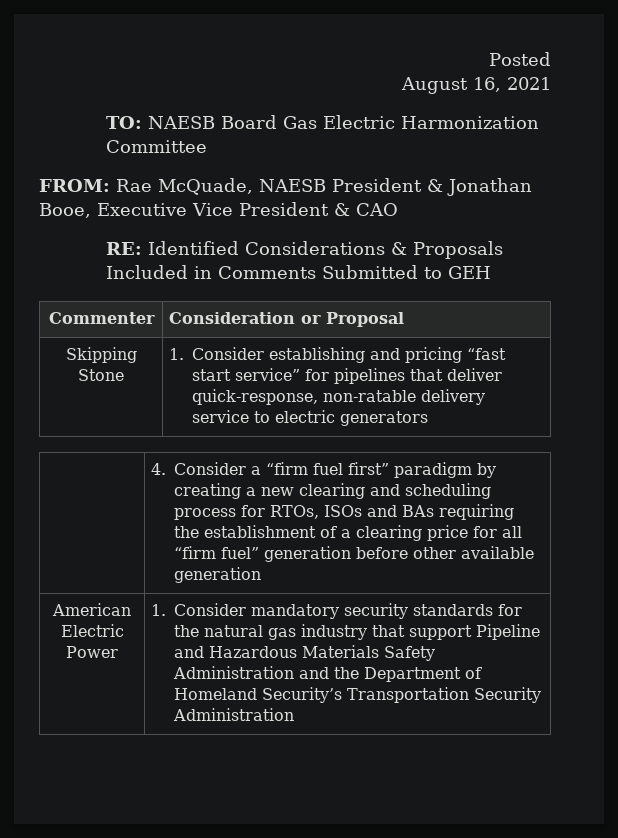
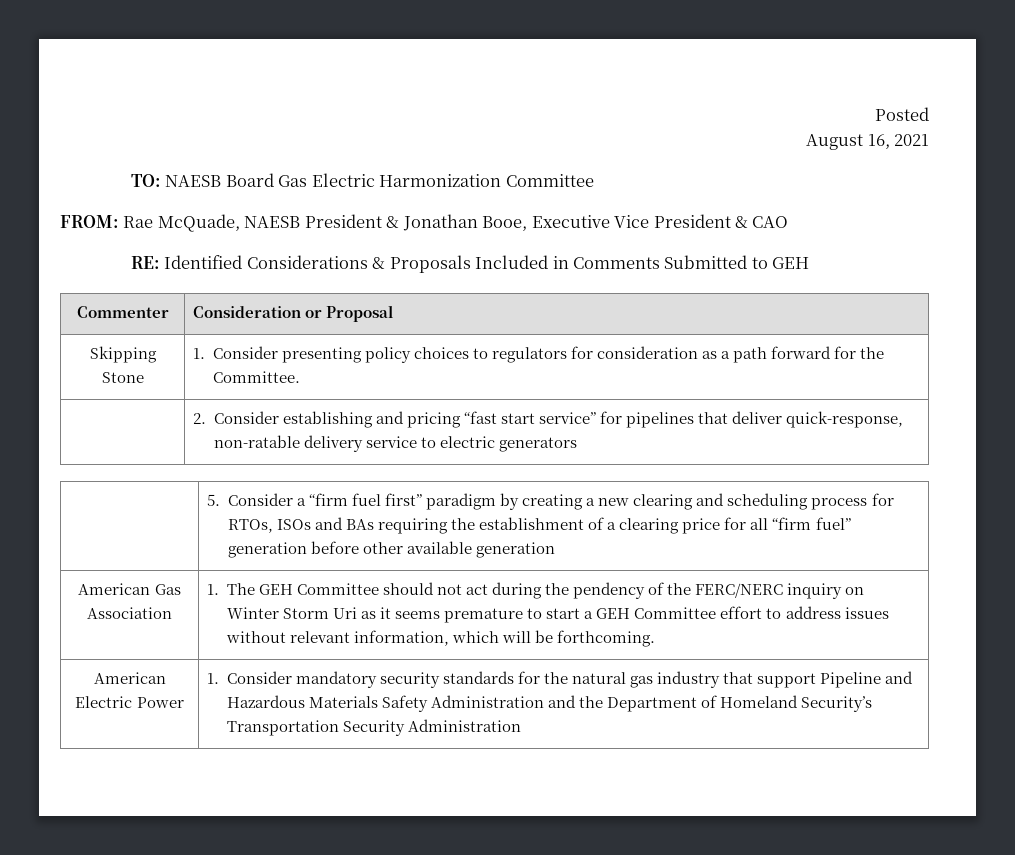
- Skipping Stone | 1. Consider establishing and pricing “fast start service” for pipelines that deliver quick-response, non-ratable delivery service to electric generators
+ Skipping Stone | 1. Consider presenting policy choices to regulators for consideration as a path forward for the Committee.
+ | 2. Consider establishing and pricing “fast start service” for pipelines that deliver quick-response, non-ratable delivery service to electric generators
- | 4. Consider a “firm fuel first” paradigm by creating a new clearing and scheduling process for RTOs, ISOs and BAs requiring the establishment of a clearing price for all “firm fuel” generation before other available generation
+ | 5. Consider a “firm fuel first” paradigm by creating a new clearing and scheduling process for RTOs, ISOs and BAs requiring the establishment of a clearing price for all “firm fuel” generation before other available generation
+ American Gas Association | 1. The GEH Committee should not act during the pendency of the FERC/NERC inquiry on Winter Storm Uri as it seems premature to start a GEH Committee effort to address issues without relevant information, which will be forthcoming.

